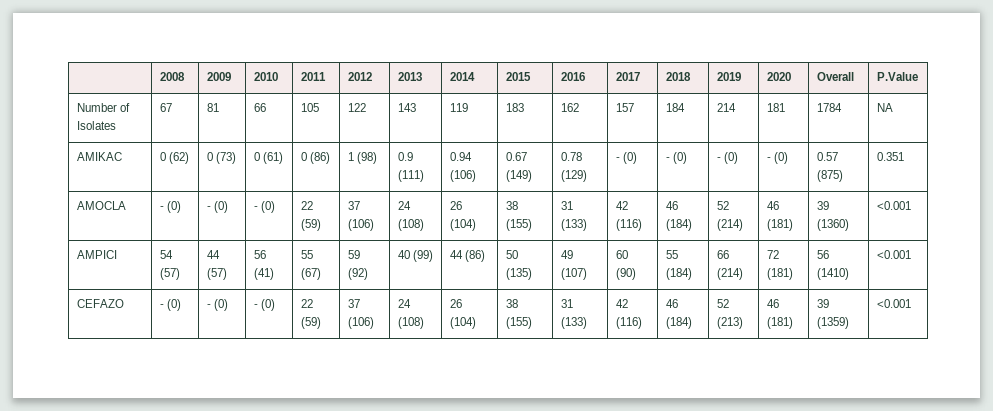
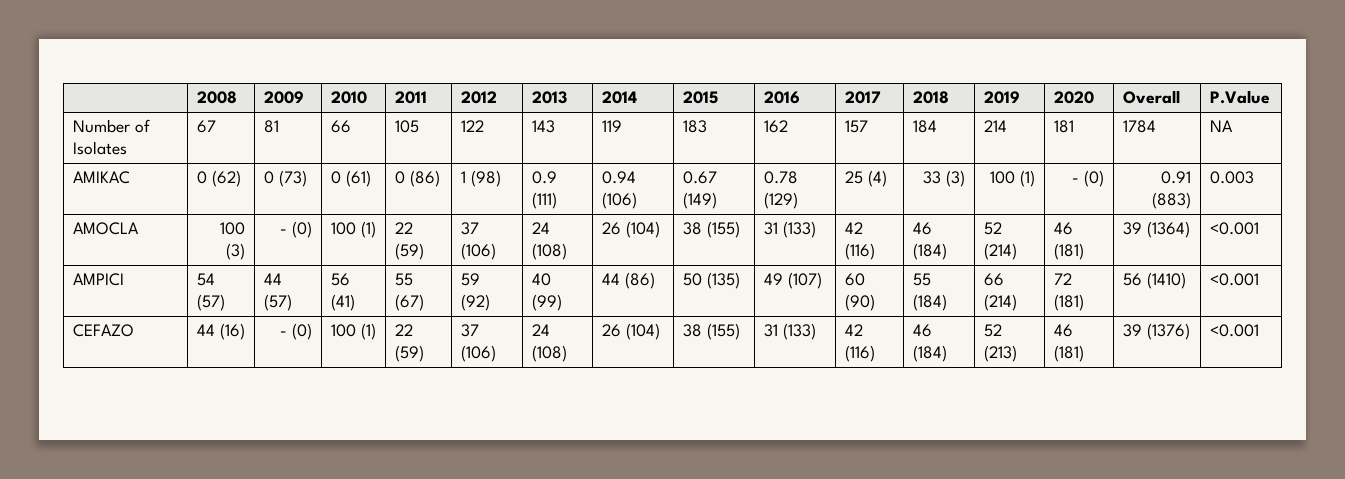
- AMIKAC | 0 (62) | 0 (73) | 0 (61) | 0 (86) | 1 (98) | 0.9 (111) | 0.94 (106) | 0.67 (149) | 0.78 (129) | - (0) | - (0) | - (0) | - (0) | 0.57 (875) | 0.351
- AMOCLA | - (0) | - (0) | - (0) | 22 (59) | 37 (106) | 24 (108) | 26 (104) | 38 (155) | 31 (133) | 42 (116) | 46 (184) | 52 (214) | 46 (181) | 39 (1360) | <0.001
+ AMIKAC | 0 (62) | 0 (73) | 0 (61) | 0 (86) | 1 (98) | 0.9 (111) | 0.94 (106) | 0.67 (149) | 0.78 (129) | 25 (4) | 33 (3) | 100 (1) | - (0) | 0.91 (883) | 0.003
+ AMOCLA | 100 (3) | - (0) | 100 (1) | 22 (59) | 37 (106) | 24 (108) | 26 (104) | 38 (155) | 31 (133) | 42 (116) | 46 (184) | 52 (214) | 46 (181) | 39 (1364) | <0.001
- CEFAZO | - (0) | - (0) | - (0) | 22 (59) | 37 (106) | 24 (108) | 26 (104) | 38 (155) | 31 (133) | 42 (116) | 46 (184) | 52 (213) | 46 (181) | 39 (1359) | <0.001
+ CEFAZO | 44 (16) | - (0) | 100 (1) | 22 (59) | 37 (106) | 24 (108) | 26 (104) | 38 (155) | 31 (133) | 42 (116) | 46 (184) | 52 (213) | 46 (181) | 39 (1376) | <0.001

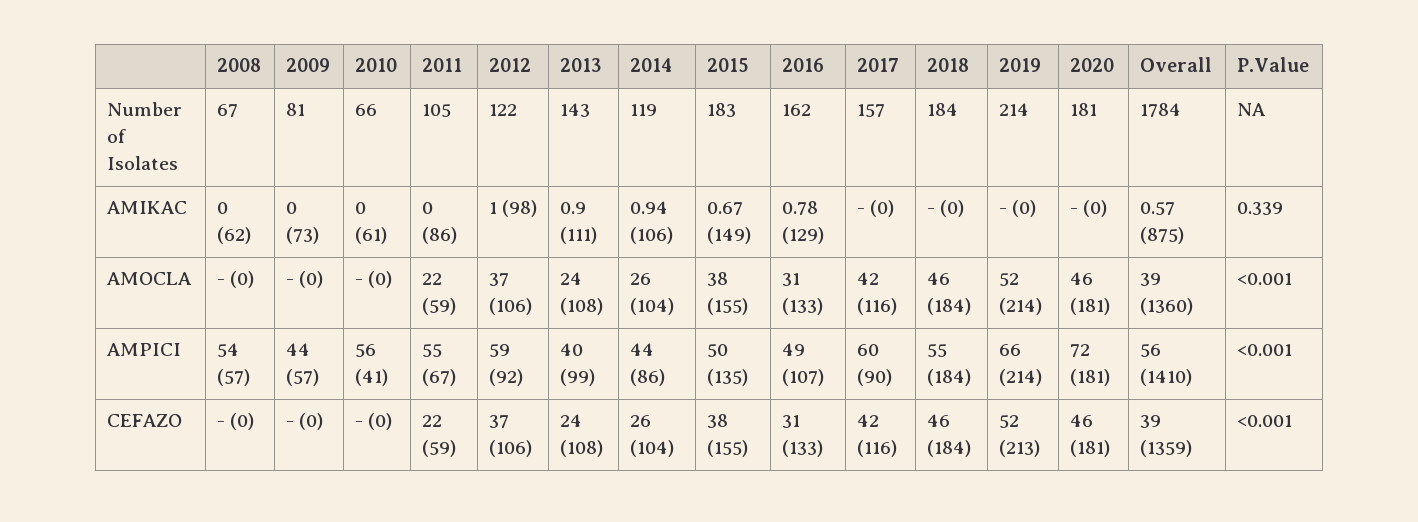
- AMIKAC | 0 (62) | 0 (73) | 0 (61) | 0 (86) | 1 (98) | 0.9 (111) | 0.94 (106) | 0.67 (149) | 0.78 (129) | 25 (4) | 33 (3) | 100 (1) | - (0) | 0.91 (883) | 0.003
- AMOCLA | 100 (3) | - (0) | 100 (1) | 22 (59) | 37 (106) | 24 (108) | 26 (104) | 38 (155) | 31 (133) | 42 (116) | 46 (184) | 52 (214) | 46 (181) | 39 (1364) | <0.001
+ AMIKAC | 0 (62) | 0 (73) | 0 (61) | 0 (86) | 1 (98) | 0.9 (111) | 0.94 (106) | 0.67 (149) | 0.78 (129) | - (0) | - (0) | - (0) | - (0) | 0.57 (875) | 0.339
+ AMOCLA | - (0) | - (0) | - (0) | 22 (59) | 37 (106) | 24 (108) | 26 (104) | 38 (155) | 31 (133) | 42 (116) | 46 (184) | 52 (214) | 46 (181) | 39 (1360) | <0.001
- CEFAZO | 44 (16) | - (0) | 100 (1) | 22 (59) | 37 (106) | 24 (108) | 26 (104) | 38 (155) | 31 (133) | 42 (116) | 46 (184) | 52 (213) | 46 (181) | 39 (1376) | <0.001
+ CEFAZO | - (0) | - (0) | - (0) | 22 (59) | 37 (106) | 24 (108) | 26 (104) | 38 (155) | 31 (133) | 42 (116) | 46 (184) | 52 (213) | 46 (181) | 39 (1359) | <0.001

